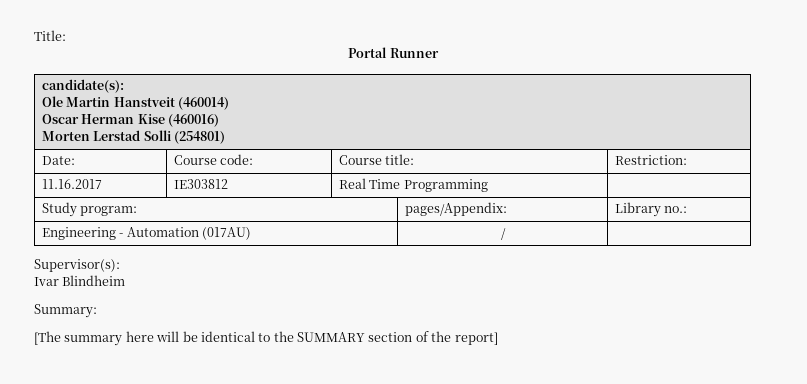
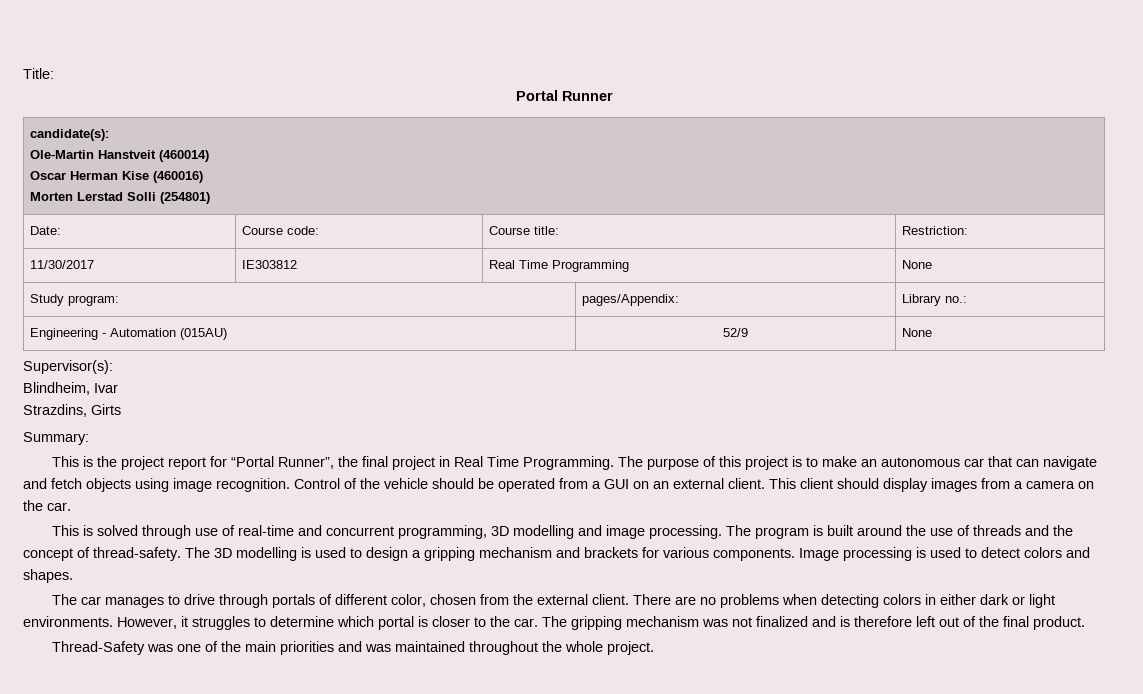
  candidate(s):
- Ole Martin Hanstveit (460014)
+ Ole-Martin Hanstveit (460014)
- 11.16.2017 | IE303812 | Real Time Programming |
+ 11/30/2017 | IE303812 | Real Time Programming | None
- Engineering - Automation (017AU) | / |
+ Engineering - Automation (015AU) | 52/9 | None
- Ivar Blindheim
+ Blindheim, Ivar
+ Strazdins, Girts
- [The summary here will be identical to the SUMMARY section of the report]
+ This is the project report for “Portal Runner”, the final project in Real Time Programming. The purpose of this project is to make an autonomous car that can navigate and fetch objects using image recognition. Control of the vehicle should be operated from a GUI on an external client. This client should display images from a camera on the car.
+ This is solved through use of real-time and concurrent programming, 3D modelling and image processing. The program is built around the use of threads and the concept of thread-safety. The 3D modelling is used to design a gripping mechanism and brackets for various components. Image processing is used to detect colors and shapes.
+ The car manages to drive through portals of different color, chosen from the external client. There are no problems when detecting colors in either dark or light environments. However, it struggles to determine which portal is closer to the car. The gripping mechanism was not finalized and is therefore left out of the final product.
+ Thread-Safety was one of the main priorities and was maintained throughout the whole project.

